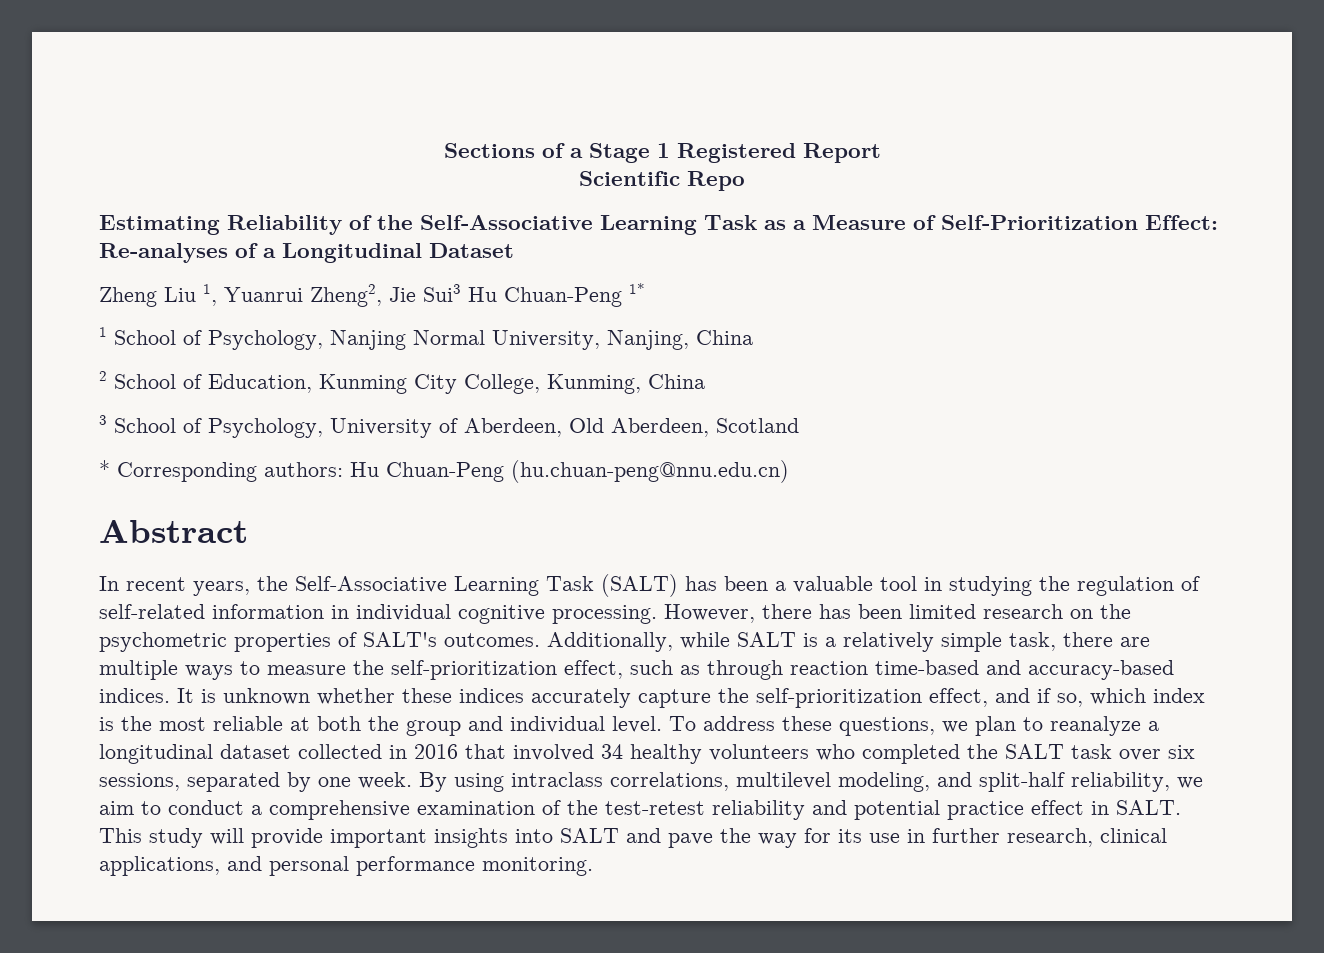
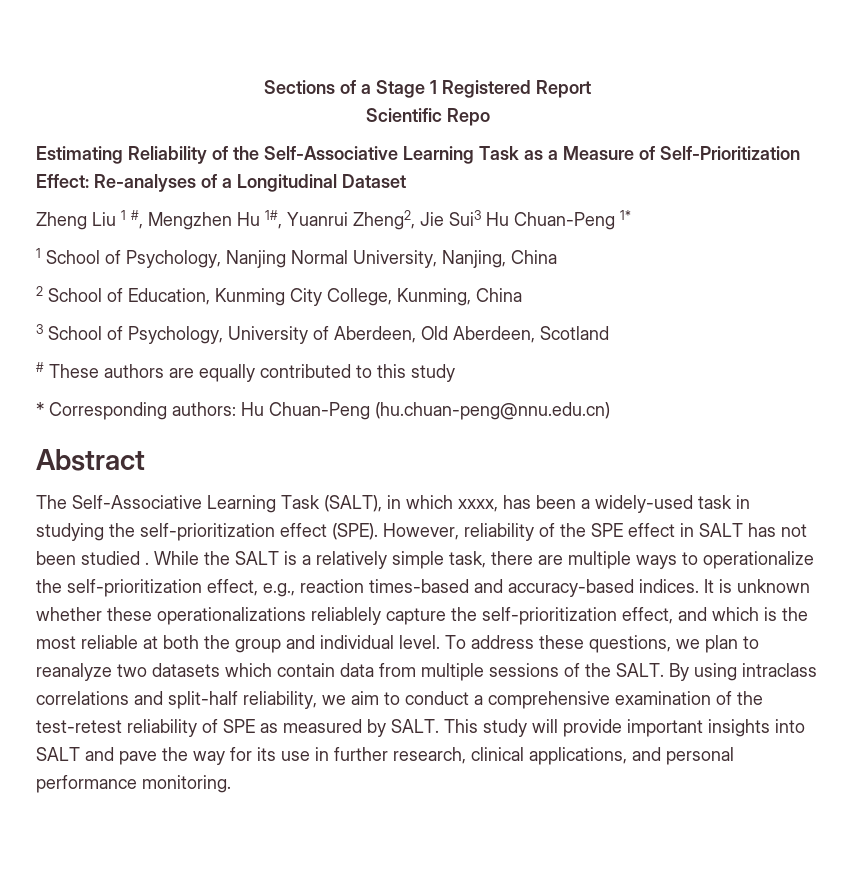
- Zheng Liu 1, Yuanrui Zheng2, Jie Sui3 Hu Chuan-Peng 1*
+ Zheng Liu 1 #, Mengzhen Hu 1#, Yuanrui Zheng2, Jie Sui3 Hu Chuan-Peng 1*
+ # These authors are equally contributed to this study
- In recent years, the Self-Associative Learning Task (SALT) has been a valuable tool in studying the regulation of self-related information in individual cognitive processing. However, there has been limited research on the psychometric properties of SALT's outcomes. Additionally, while SALT is a relatively simple task, there are multiple ways to measure the self-prioritization effect, such as through reaction time-based and accuracy-based indices.
+ The Self-Associative Learning Task (SALT), in which xxxx, has been a widely-used task in studying the self-prioritization effect (SPE). However, reliability of the SPE effect in SALT has not been studied . While the SALT is a relatively simple task, there are multiple ways to operationalize the self-prioritization effect, e.g., reaction times-based and accuracy-based indices.
- It is unknown whether these indices accurately capture the self-prioritization effect, and if so, which index is the most reliable at both the group and individual level.
+ It is unknown whether these operationalizations reliablely capture the self-prioritization effect, and which is the most reliable at both the group and individual level.
- To address these questions, we plan to reanalyze a longitudinal dataset collected in 2016 that involved 34 healthy volunteers who completed the SALT task over six sessions, separated by one week. By using intraclass correlations, multilevel modeling, and split-half reliability, we aim to conduct a comprehensive examination of the test-retest reliability and potential practice effect in SALT.
+ To address these questions, we plan to reanalyze two datasets which contain data from multiple sessions of the SALT. By using intraclass correlations and split-half reliability, we aim to conduct a comprehensive examination of the test-retest reliability of SPE as measured by SALT.

